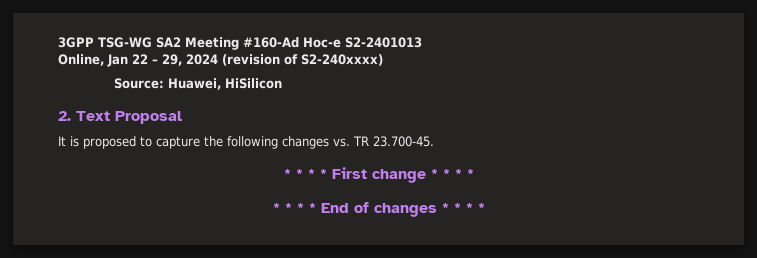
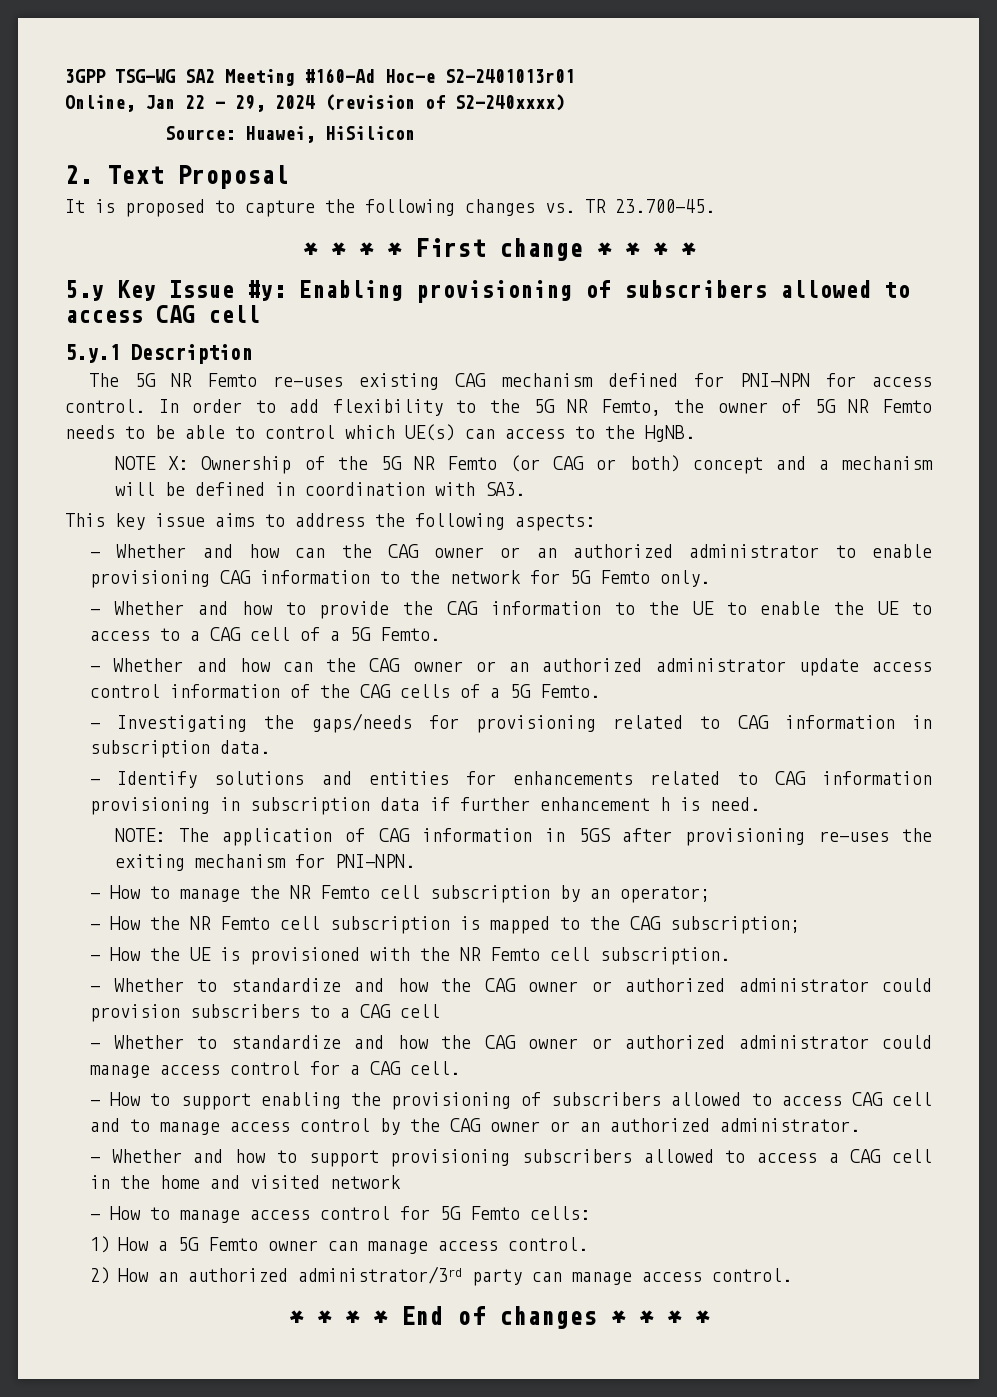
- 3GPP TSG-WG SA2 Meeting #160-Ad Hoc-e S2-2401013
+ 3GPP TSG-WG SA2 Meeting #160-Ad Hoc-e S2-2401013r01
+ 5.y Key Issue #y: Enabling provisioning of subscribers allowed to access CAG cell
+ 5.y.1 Description
+ The 5G NR Femto re-uses existing CAG mechanism defined for PNI-NPN for access control. In order to add flexibility to the 5G NR Femto, the owner of 5G NR Femto needs to be able to control which UE(s) can access to the HgNB.
+ NOTE X: Ownership of the 5G NR Femto (or CAG or both) concept and a mechanism will be defined in coordination with SA3.
+ This key issue aims to address the following aspects:
+ - Whether and how can the CAG owner or an authorized administrator to enable provisioning CAG information to the network for 5G Femto only.
+ - Whether and how to provide the CAG information to the UE to enable the UE to access to a CAG cell of a 5G Femto.
+ - Whether and how can the CAG owner or an authorized administrator update access control information of the CAG cells of a 5G Femto.
+ - Investigating the gaps/needs for provisioning related to CAG information in subscription data.
+ - Identify solutions and entities for enhancements related to CAG information provisioning in subscription data if further enhancement h is need.
+ NOTE: The application of CAG information in 5GS after provisioning re-uses the exiting mechanism for PNI-NPN.
+ - How to manage the NR Femto cell subscription by an operator;
+ - How the NR Femto cell subscription is mapped to the CAG subscription;
+ - How the UE is provisioned with the NR Femto cell subscription.
+ - Whether to standardize and how the CAG owner or authorized administrator could provision subscribers to a CAG cell
+ - Whether to standardize and how the CAG owner or authorized administrator could manage access control for a CAG cell.
+ - How to support enabling the provisioning of subscribers allowed to access CAG cell and to manage access control by the CAG owner or an authorized administrator.
+ - Whether and how to support provisioning subscribers allowed to access a CAG cell in the home and visited network
+ - How to manage access control for 5G Femto cells:
+ 1) How a 5G Femto owner can manage access control.
+ 2) How an authorized administrator/3rd party can manage access control.

